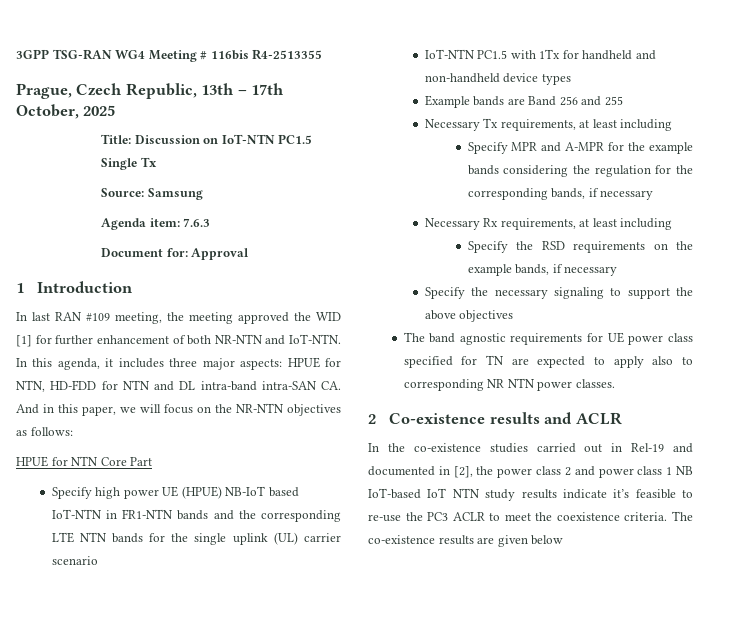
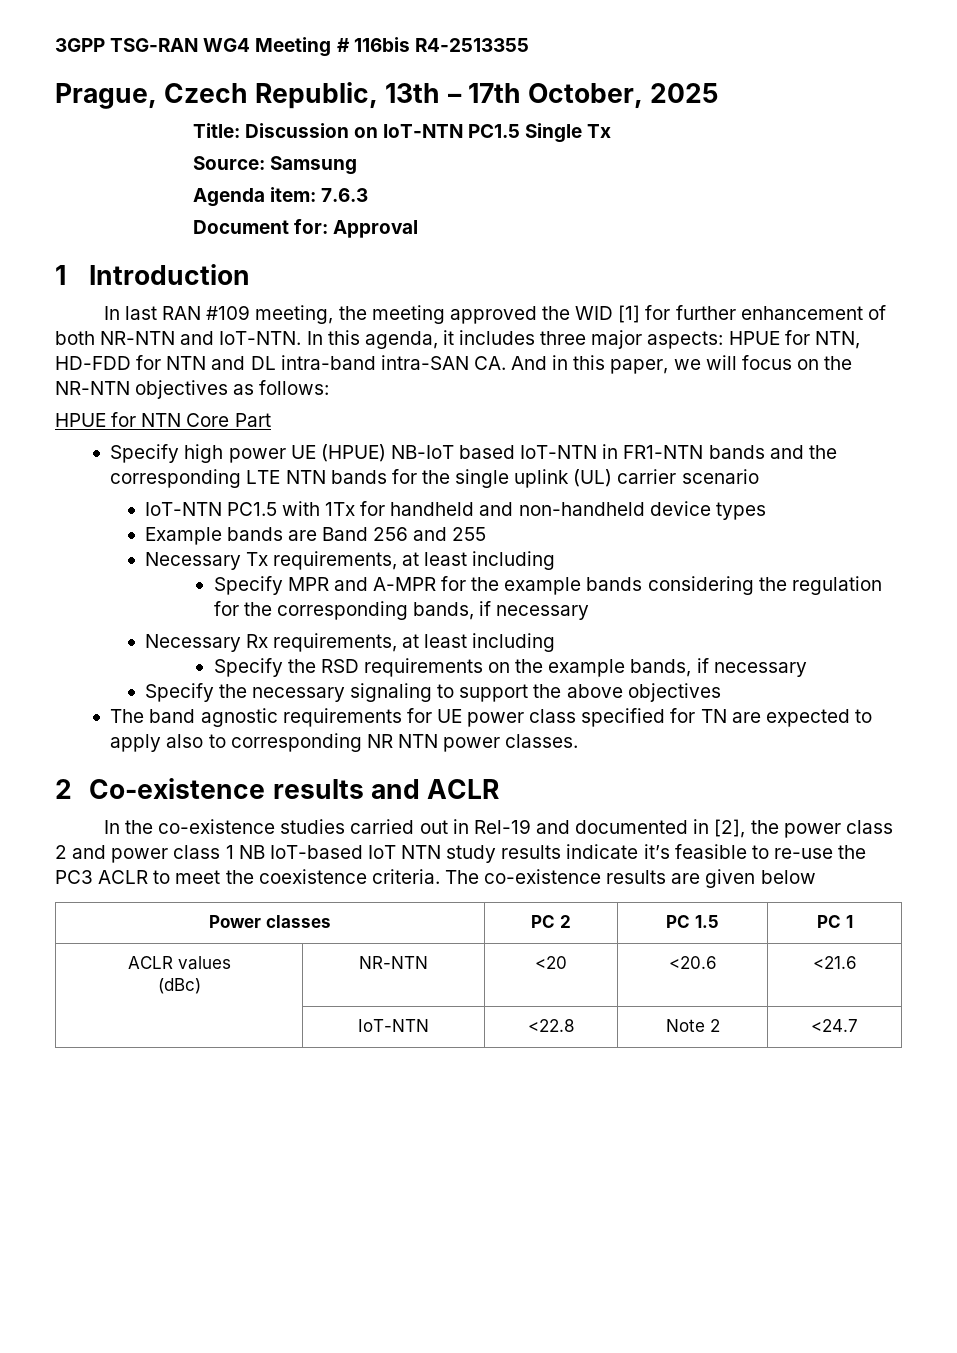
+ Power classes | PC 2 | PC 1.5 | PC 1
+ ACLR values
+ (dBc) | NR-NTN | <20 | <20.6 | <21.6
+ | IoT-NTN | <22.8 | Note 2 | <24.7

